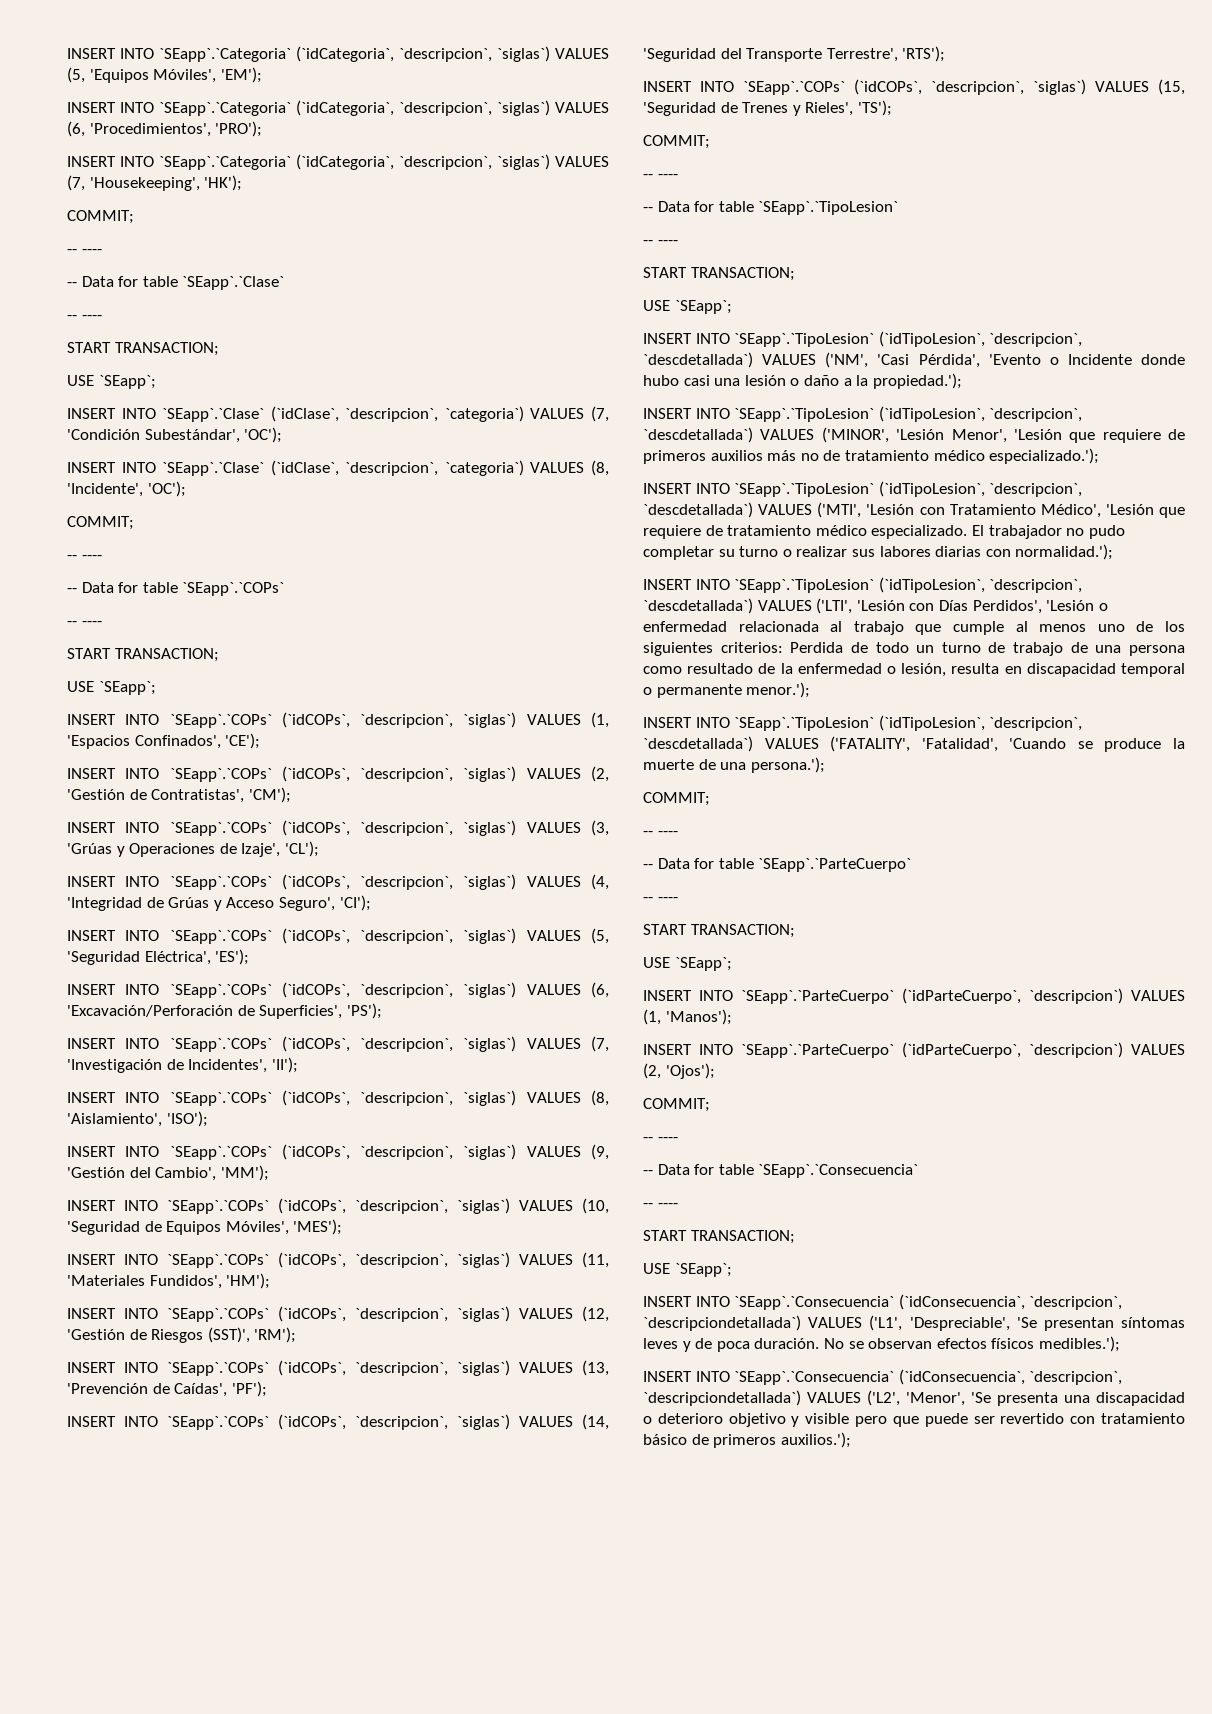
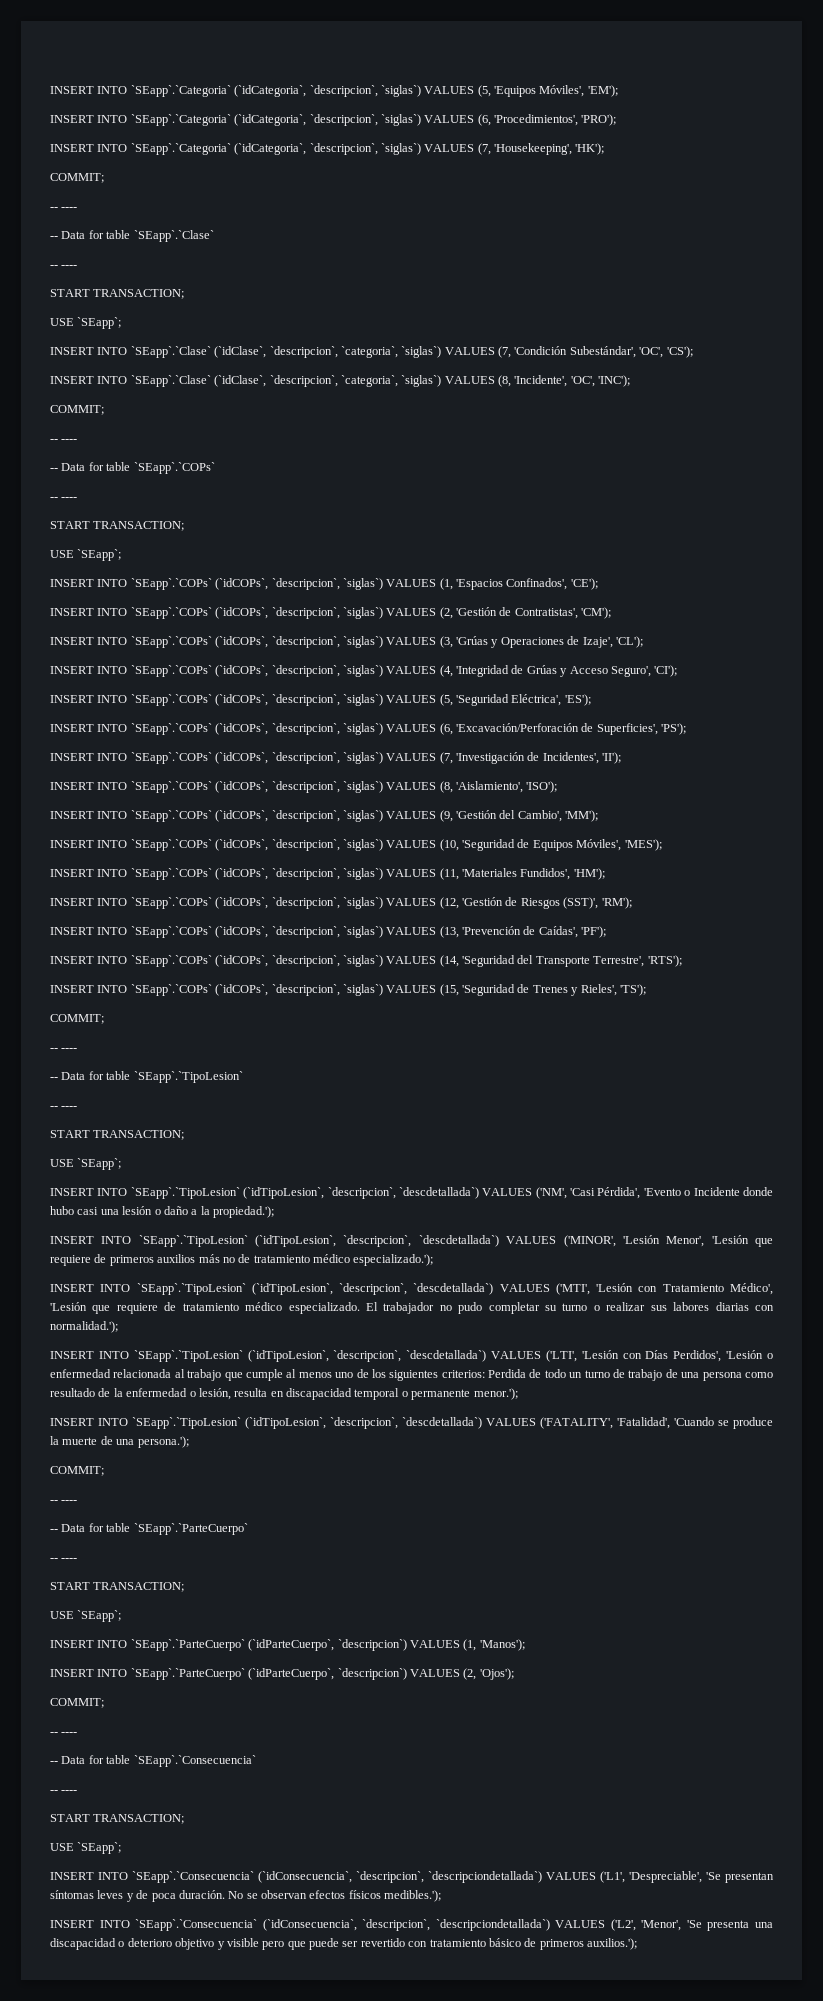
- INSERT INTO `SEapp`.`Clase` (`idClase`, `descripcion`, `categoria`) VALUES (7, 'Condición Subestándar', 'OC');
- INSERT INTO `SEapp`.`Clase` (`idClase`, `descripcion`, `categoria`) VALUES (8, 'Incidente', 'OC');
+ INSERT INTO `SEapp`.`Clase` (`idClase`, `descripcion`, `categoria`, `siglas`) VALUES (7, 'Condición Subestándar', 'OC', 'CS');
+ INSERT INTO `SEapp`.`Clase` (`idClase`, `descripcion`, `categoria`, `siglas`) VALUES (8, 'Incidente', 'OC', 'INC');

